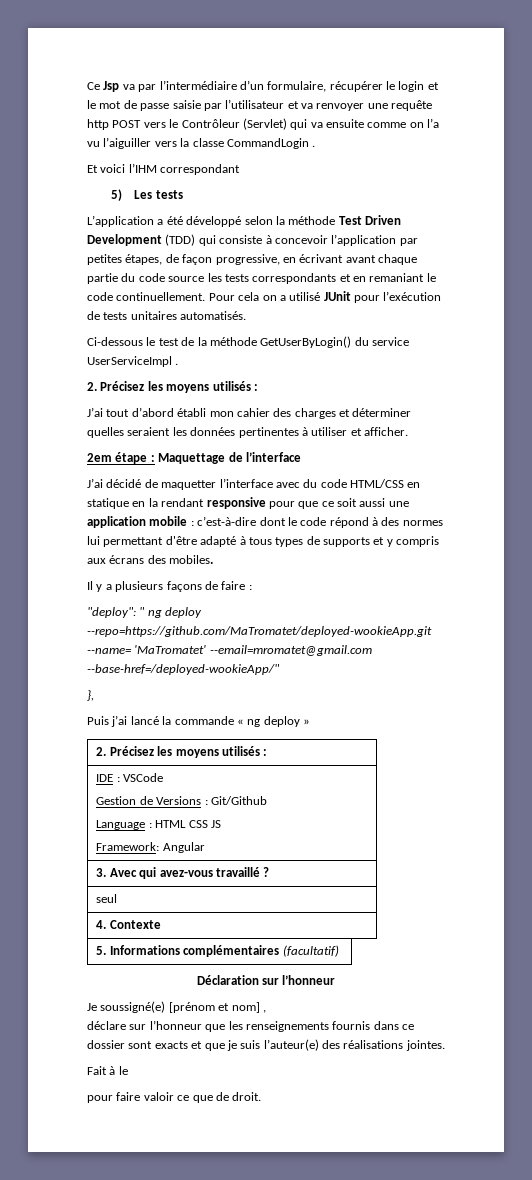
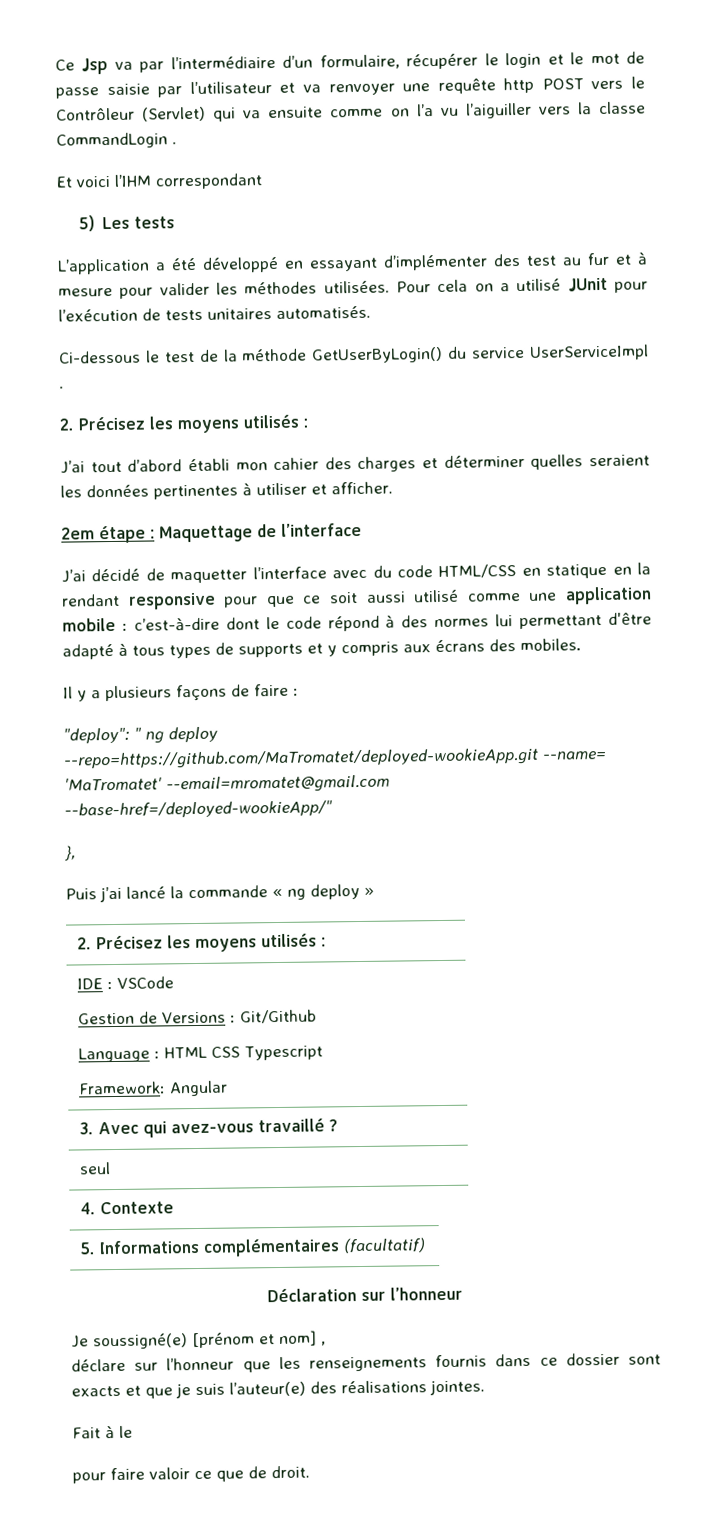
- L’application a été développé selon la méthode Test Driven Development (TDD) qui consiste à concevoir l’application par petites étapes, de façon progressive, en écrivant avant chaque partie du code source les tests correspondants et en remaniant le code continuellement.
+ L’application a été développé en essayant d’implémenter des test au fur et à mesure pour valider les méthodes utilisées.
- J’ai décidé de maquetter l’interface avec du code HTML/CSS en statique en la rendant responsive pour que ce soit aussi une application mobile : c’est-à-dire dont le code répond à des normes lui permettant d'être adapté à tous types de supports et y compris aux écrans des mobiles.
+ J’ai décidé de maquetter l’interface avec du code HTML/CSS en statique en la rendant responsive pour que ce soit aussi utilisé comme une application mobile : c’est-à-dire dont le code répond à des normes lui permettant d'être adapté à tous types de supports et y compris aux écrans des mobiles.
  IDE : VSCode
  Gestion de Versions : Git/Github
- Language : HTML CSS JS
+ Language : HTML CSS Typescript

